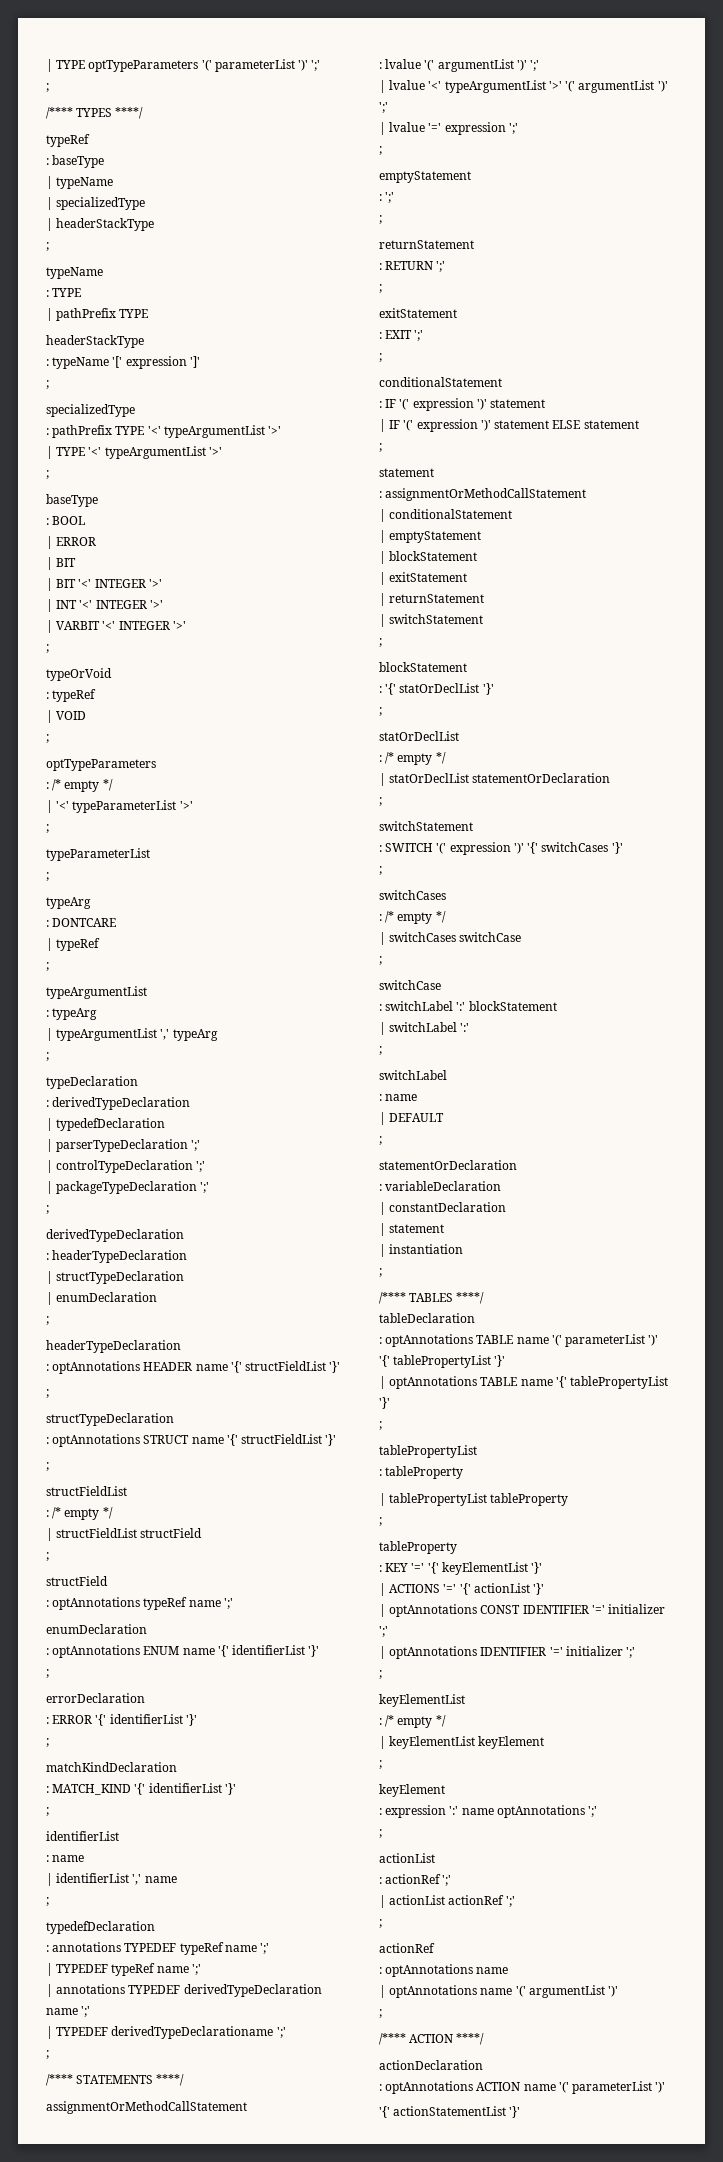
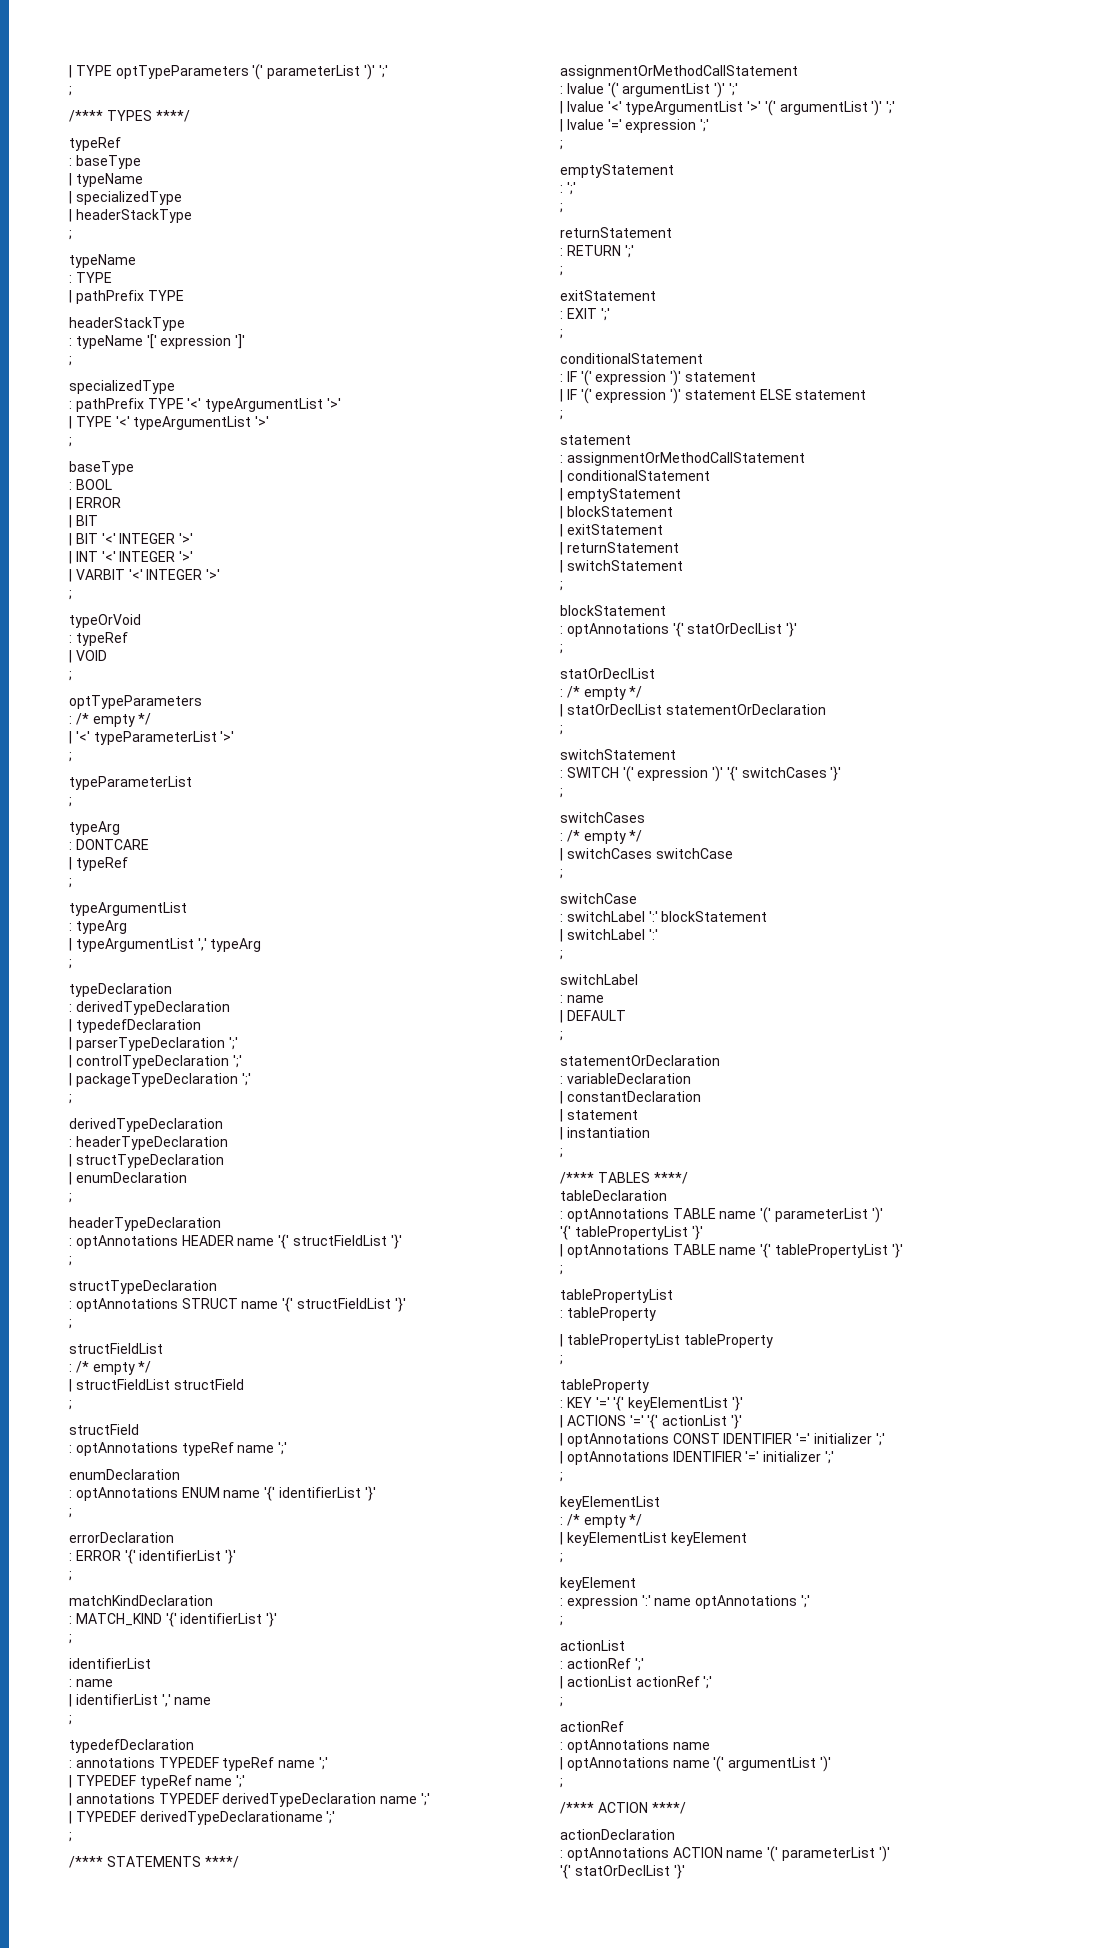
- : '{' statOrDeclList '}'
+ : optAnnotations '{' statOrDeclList '}'
  : optAnnotations ACTION name '(' parameterList ')'
- '{' actionStatementList '}'
+ '{' statOrDeclList '}'

